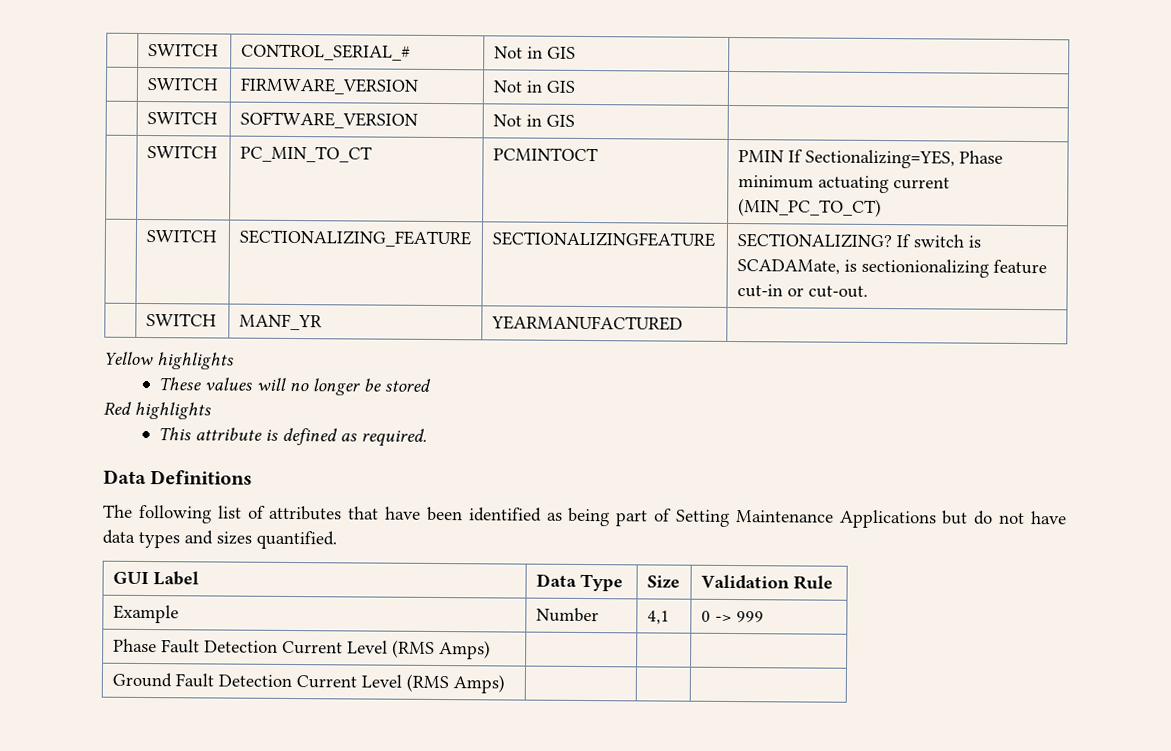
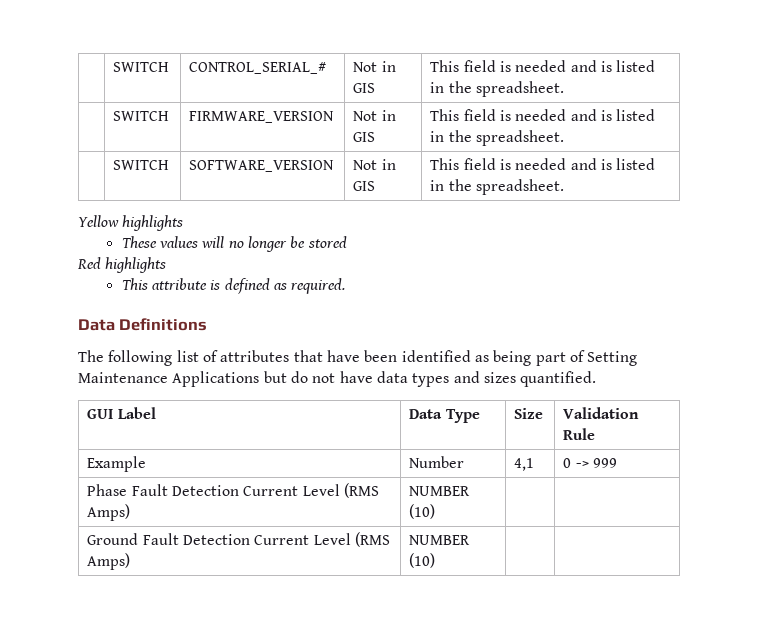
- | SWITCH | CONTROL_SERIAL_# | Not in GIS |
+ | SWITCH | CONTROL_SERIAL_# | Not in GIS | This field is needed and is listed in the spreadsheet.
- | SWITCH | FIRMWARE_VERSION | Not in GIS |
+ | SWITCH | FIRMWARE_VERSION | Not in GIS | This field is needed and is listed in the spreadsheet.
- | SWITCH | SOFTWARE_VERSION | Not in GIS |
- | SWITCH | PC_MIN_TO_CT | PCMINTOCT | PMIN If Sectionalizing=YES, Phase minimum actuating current (MIN_PC_TO_CT)
- | SWITCH | SECTIONALIZING_FEATURE | SECTIONALIZINGFEATURE | SECTIONALIZING? If switch is SCADAMate, is sectionionalizing feature cut-in or cut-out.
- | SWITCH | MANF_YR | YEARMANUFACTURED |
+ | SWITCH | SOFTWARE_VERSION | Not in GIS | This field is needed and is listed in the spreadsheet.
- Phase Fault Detection Current Level (RMS Amps) | | |
+ Phase Fault Detection Current Level (RMS Amps) | NUMBER (10) | |
- Ground Fault Detection Current Level (RMS Amps) | | |
+ Ground Fault Detection Current Level (RMS Amps) | NUMBER (10) | |

